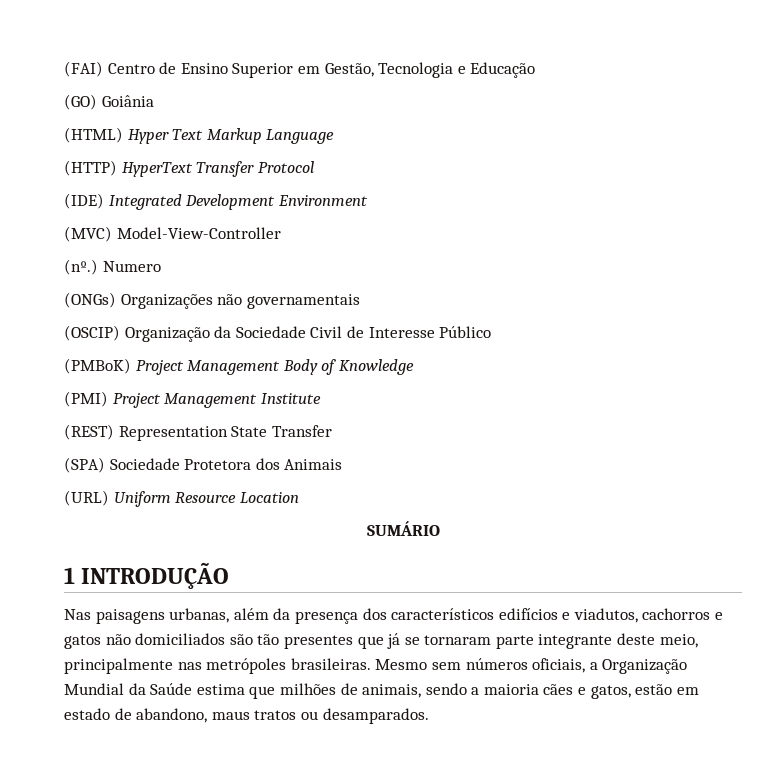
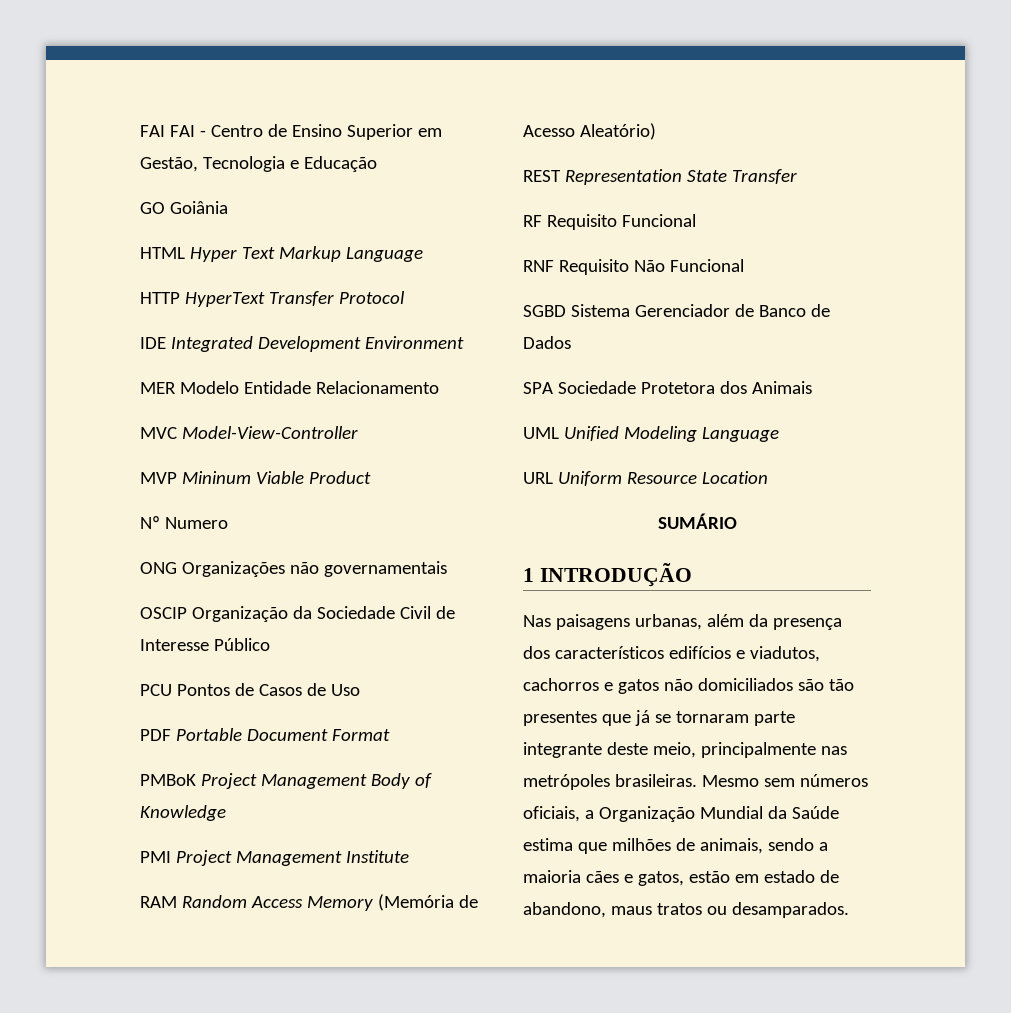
- (FAI) Centro de Ensino Superior em Gestão, Tecnologia e Educação
+ FAI FAI - Centro de Ensino Superior em Gestão, Tecnologia e Educação
- (GO) Goiânia
+ GO Goiânia
- (HTML) Hyper Text Markup Language
+ HTML Hyper Text Markup Language
- (HTTP) HyperText Transfer Protocol
+ HTTP HyperText Transfer Protocol
- (IDE) Integrated Development Environment
+ IDE Integrated Development Environment
- (MVC) Model-View-Controller
- (nº.) Numero
+ MER Modelo Entidade Relacionamento
+ MVC Model-View-Controller
+ MVP Mininum Viable Product
+ Nº Numero
- (ONGs) Organizações não governamentais
+ ONG Organizações não governamentais
- (OSCIP) Organização da Sociedade Civil de Interesse Público
+ OSCIP Organização da Sociedade Civil de Interesse Público
- (PMBoK) Project Management Body of Knowledge
+ PCU Pontos de Casos de Uso
+ PDF Portable Document Format
+ PMBoK Project Management Body of Knowledge
- (PMI) Project Management Institute
+ PMI Project Management Institute
- (REST) Representation State Transfer
- (SPA) Sociedade Protetora dos Animais
+ RAM Random Access Memory (Memória de Acesso Aleatório)
+ REST Representation State Transfer
+ RF Requisito Funcional
+ RNF Requisito Não Funcional
+ SGBD Sistema Gerenciador de Banco de Dados
+ SPA Sociedade Protetora dos Animais
- (URL) Uniform Resource Location
+ UML Unified Modeling Language
+ URL Uniform Resource Location

